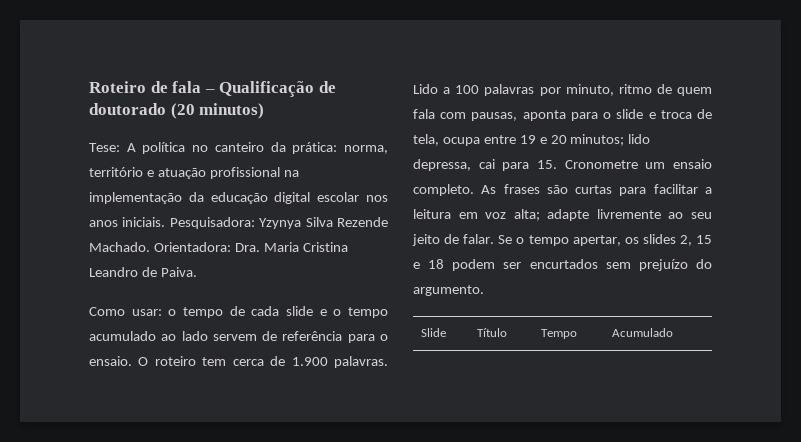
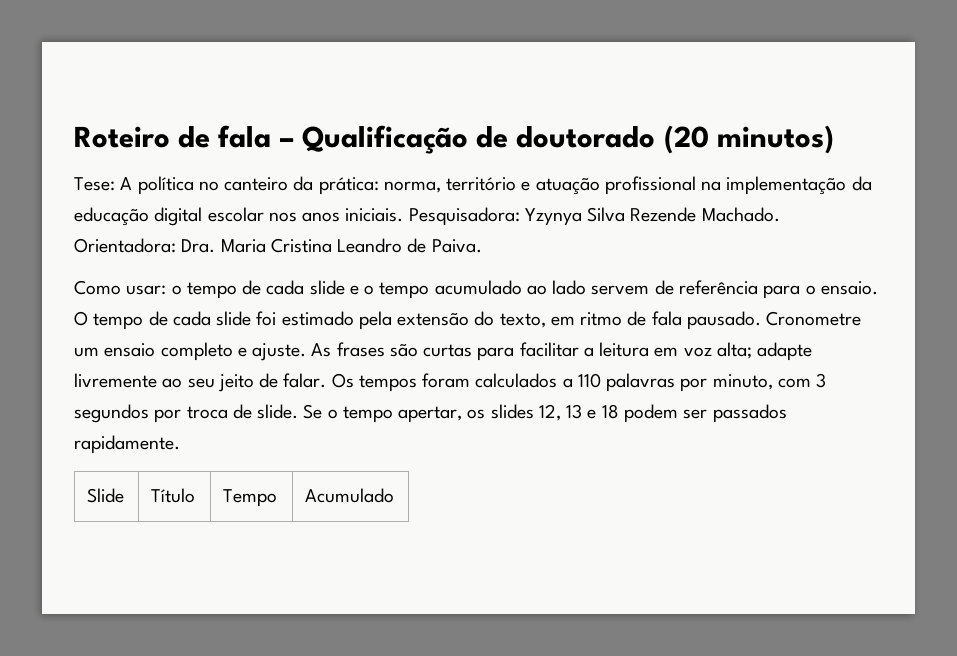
- O roteiro tem cerca de 1.900 palavras. Lido a 100 palavras por minuto, ritmo de quem fala com pausas, aponta para o slide e troca de tela, ocupa entre 19 e 20 minutos; lido depressa, cai para 15. Cronometre um ensaio completo.
+ O tempo de cada slide foi estimado pela extensão do texto, em ritmo de fala pausado. Cronometre um ensaio completo e ajuste.
+ Os tempos foram calculados a 110 palavras por minuto, com 3 segundos por troca de slide.
- Se o tempo apertar, os slides 2, 15 e 18 podem ser encurtados sem prejuízo do argumento.
+ Se o tempo apertar, os slides 12, 13 e 18 podem ser passados rapidamente.

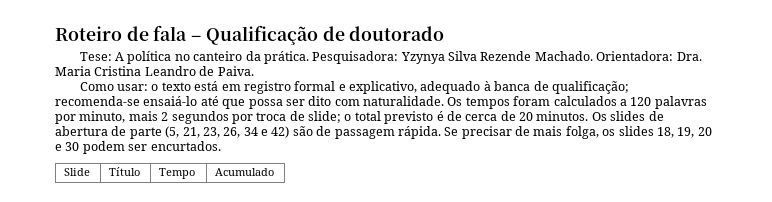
- Roteiro de fala – Qualificação de doutorado (20 minutos)
+ Roteiro de fala – Qualificação de doutorado
- Tese: A política no canteiro da prática: norma, território e atuação profissional na implementação da educação digital escolar nos anos iniciais.
+ Tese: A política no canteiro da prática.
- Como usar: o tempo de cada slide e o tempo acumulado ao lado servem de referência para o ensaio. O tempo de cada slide foi estimado pela extensão do texto, em ritmo de fala pausado. Cronometre um ensaio completo e ajuste. As frases são curtas para facilitar a leitura em voz alta; adapte livremente ao seu jeito de falar.
+ Como usar: o texto está em registro formal e explicativo, adequado à banca de qualificação; recomenda-se ensaiá-lo até que possa ser dito com naturalidade.
- Os tempos foram calculados a 110 palavras por minuto, com 3 segundos por troca de slide. Se o tempo apertar, os slides 12, 13 e 18 podem ser passados rapidamente.
+ Os tempos foram calculados a 120 palavras por minuto, mais 2 segundos por troca de slide; o total previsto é de cerca de 20 minutos. Os slides de abertura de parte (5, 21, 23, 26, 34 e 42) são de passagem rápida. Se precisar de mais folga, os slides 18, 19, 20 e 30 podem ser encurtados.

